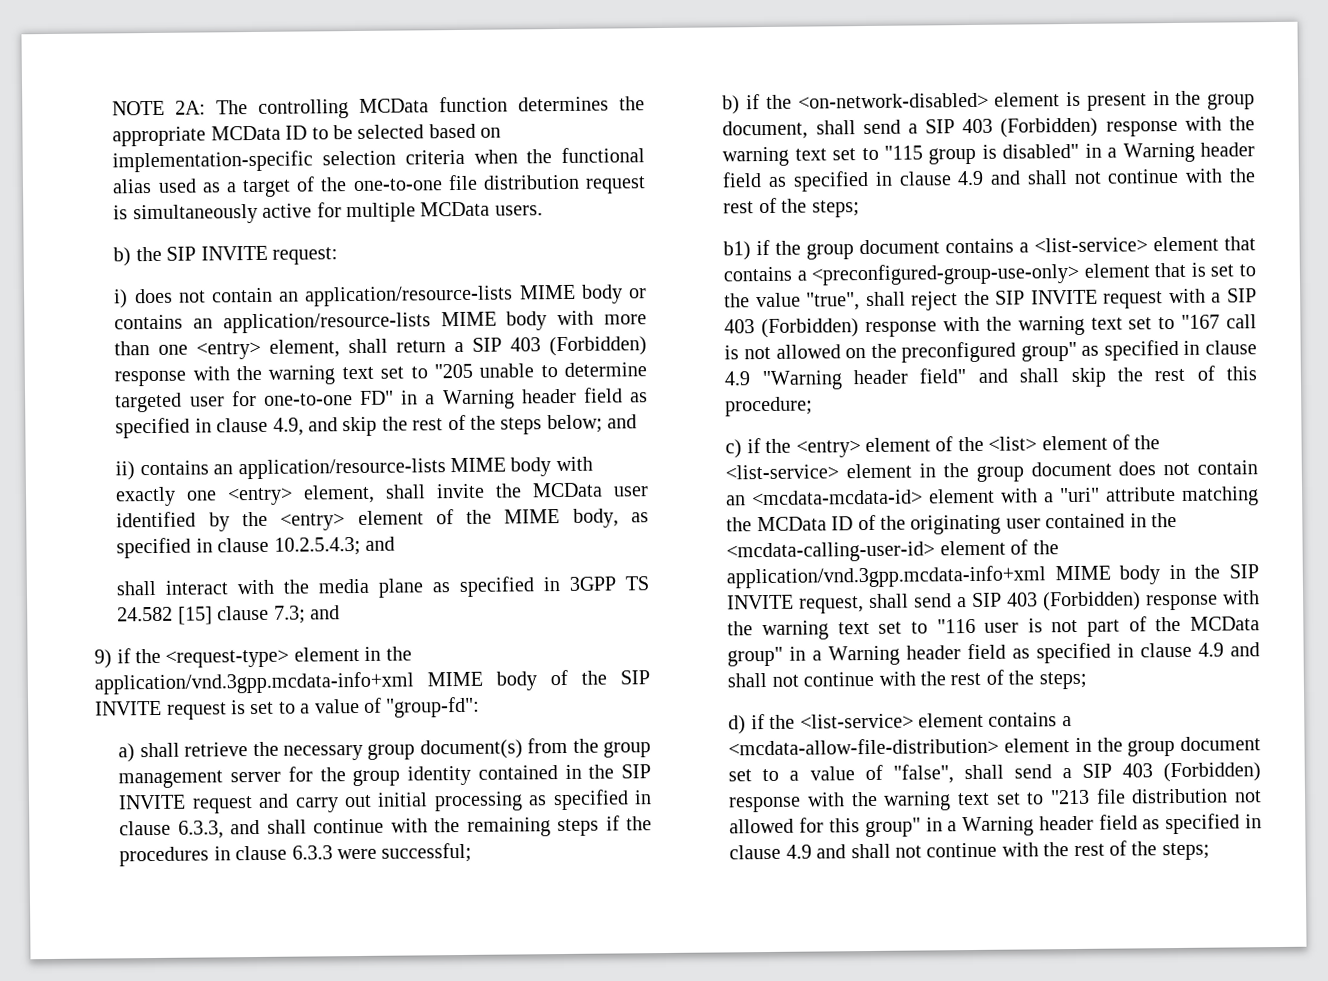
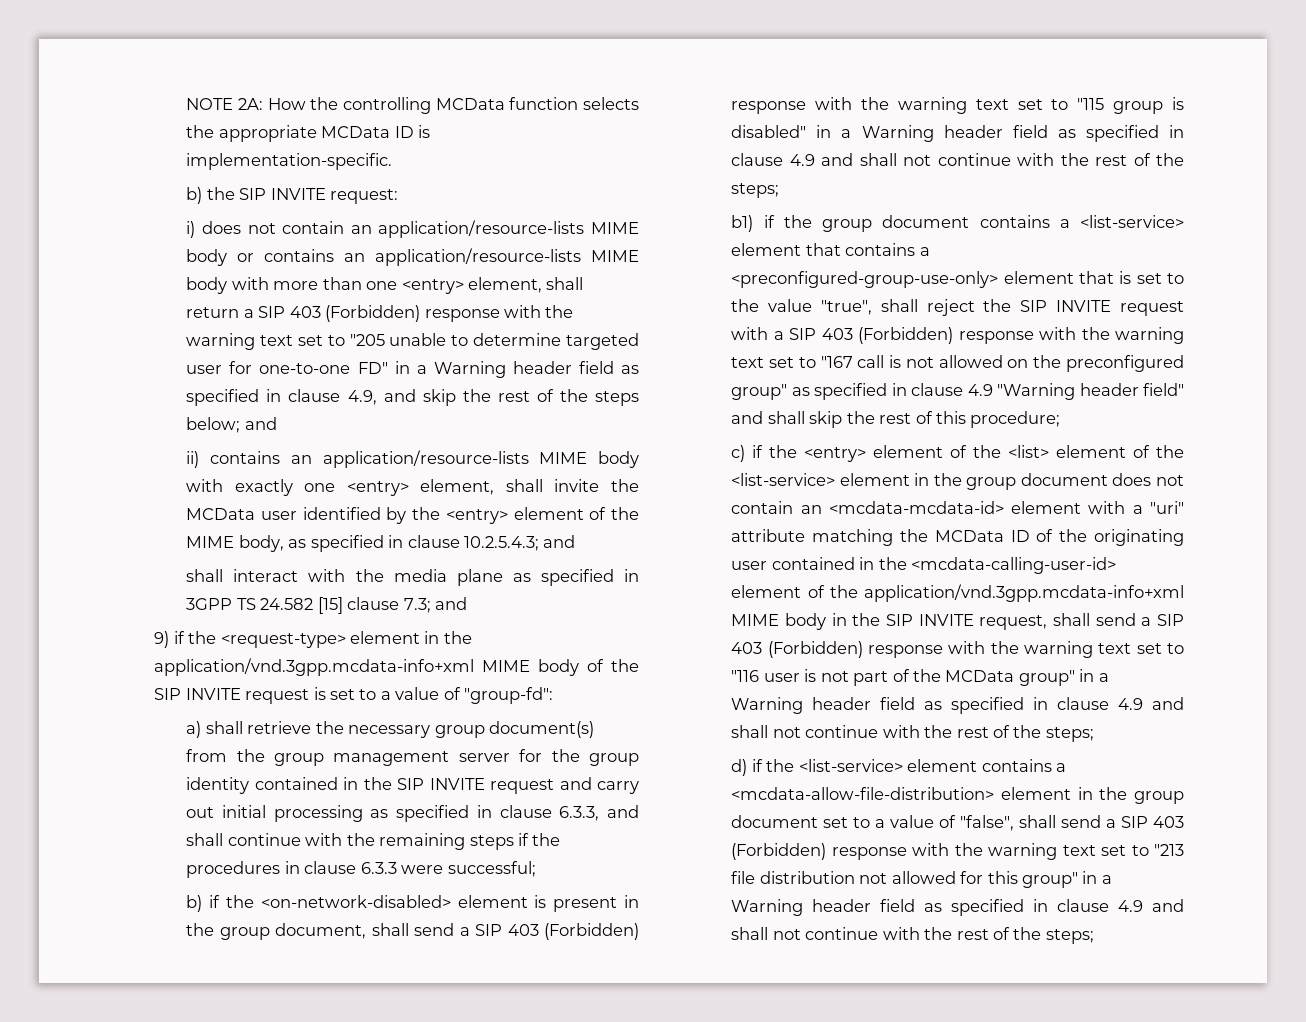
- NOTE 2A: The controlling MCData function determines the appropriate MCData ID to be selected based on implementation-specific selection criteria when the functional alias used as a target of the one-to-one file distribution request is simultaneously active for multiple MCData users.
+ NOTE 2A: How the controlling MCData function selects the appropriate MCData ID is implementation-specific.

